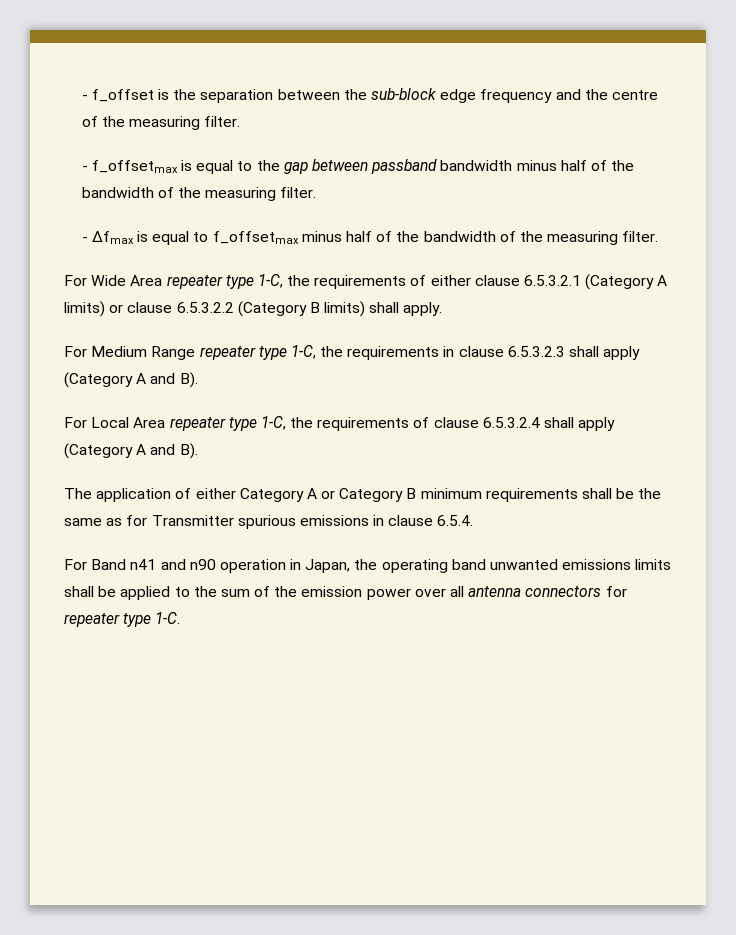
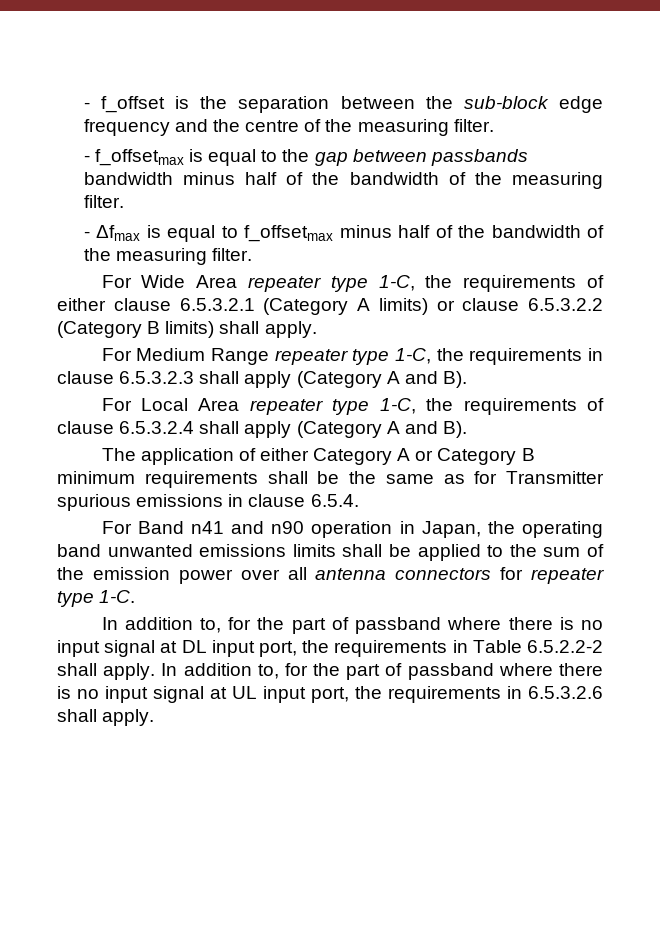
- - f_offsetmax is equal to the gap between passband bandwidth minus half of the bandwidth of the measuring filter.
+ - f_offsetmax is equal to the gap between passbands bandwidth minus half of the bandwidth of the measuring filter.
+ In addition to, for the part of passband where there is no input signal at DL input port, the requirements in Table 6.5.2.2-2 shall apply. In addition to, for the part of passband where there is no input signal at UL input port, the requirements in 6.5.3.2.6 shall apply.

